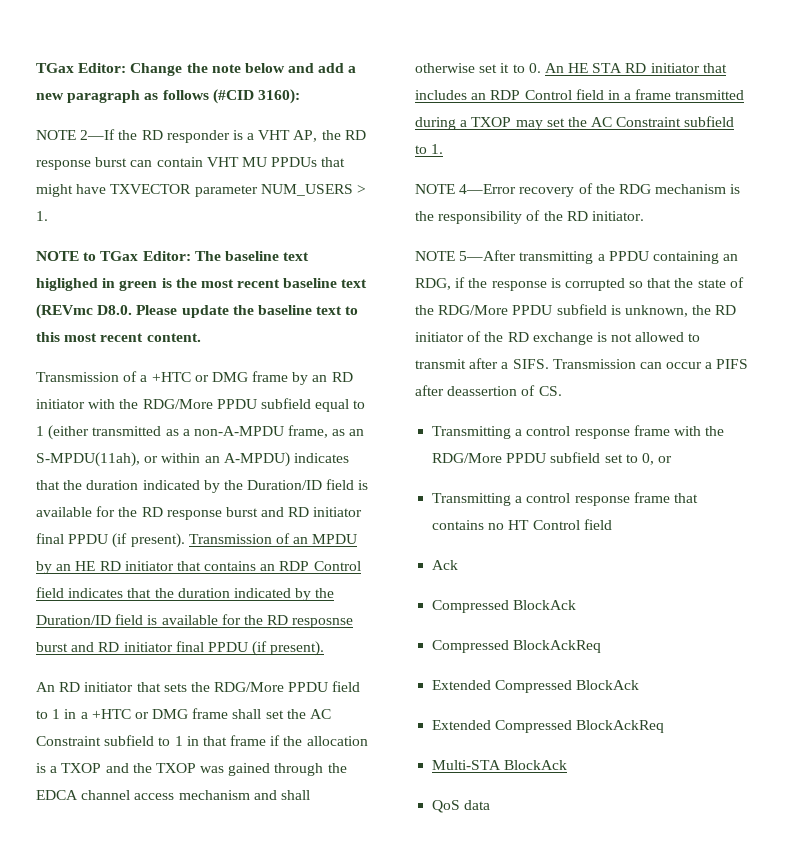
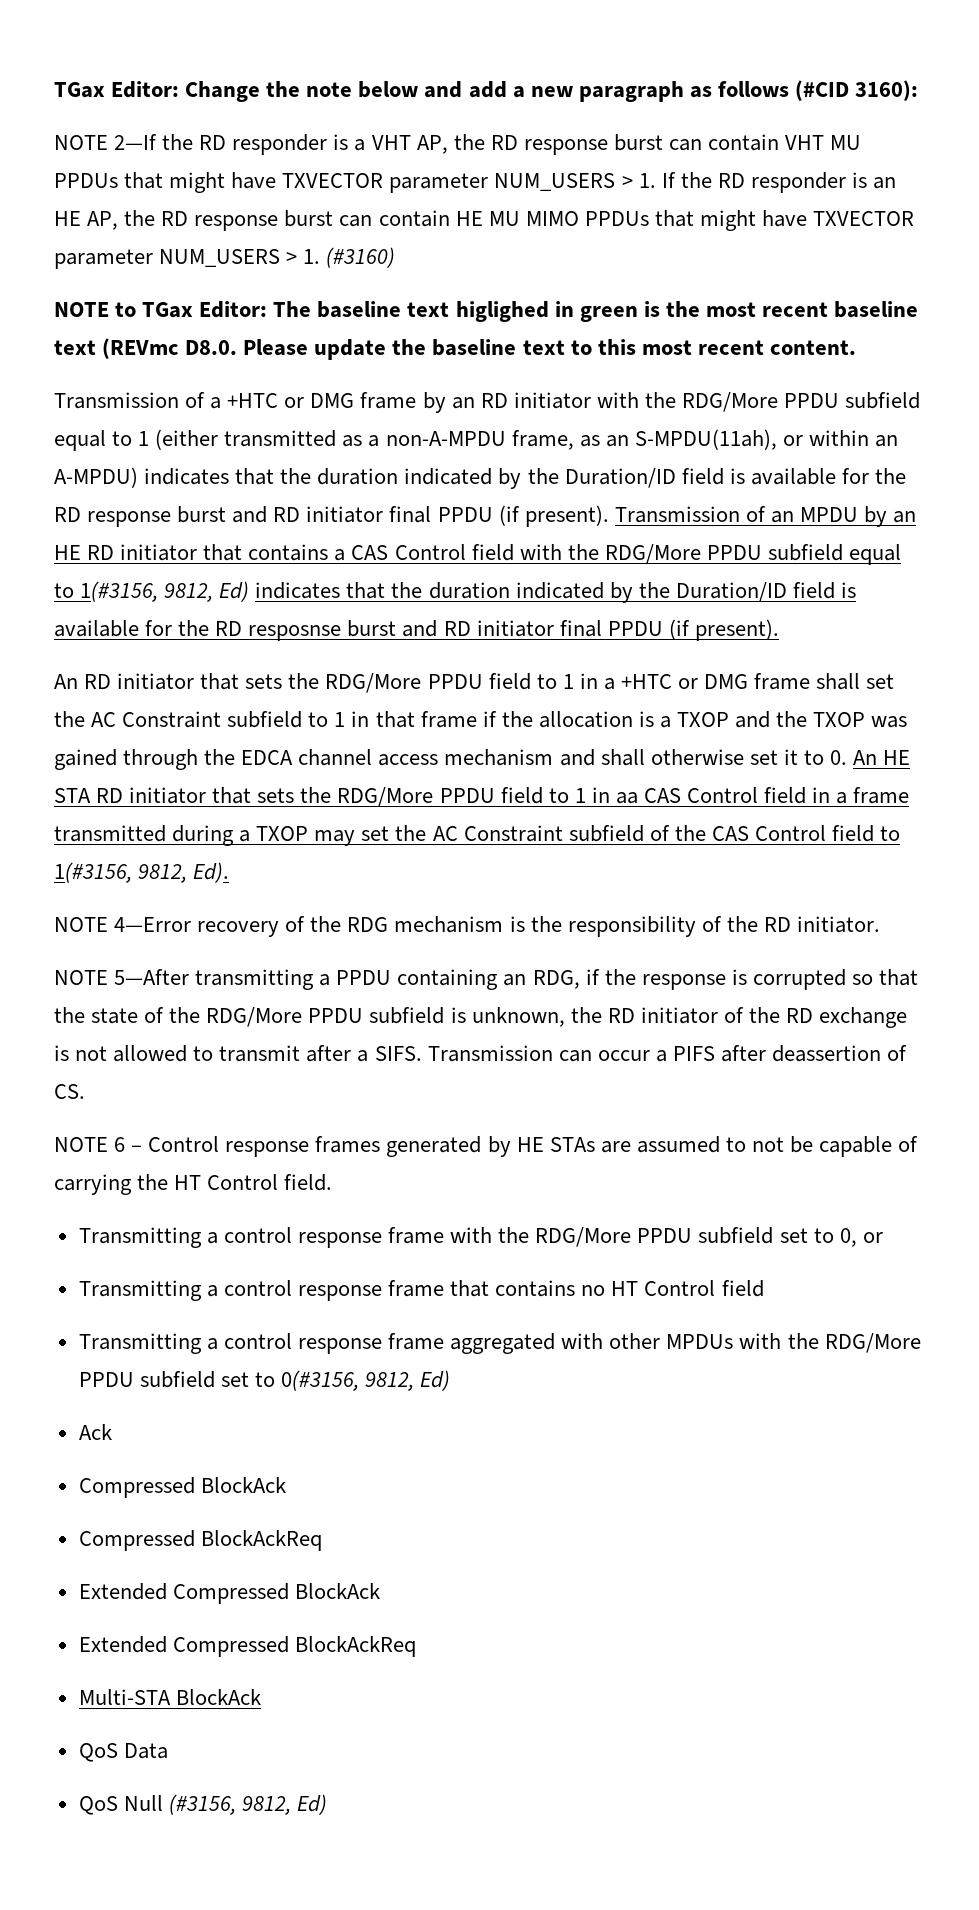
- NOTE 2—If the RD responder is a VHT AP, the RD response burst can contain VHT MU PPDUs that might have TXVECTOR parameter NUM_USERS > 1.
+ NOTE 2—If the RD responder is a VHT AP, the RD response burst can contain VHT MU PPDUs that might have TXVECTOR parameter NUM_USERS > 1. If the RD responder is an HE AP, the RD response burst can contain HE MU MIMO PPDUs that might have TXVECTOR parameter NUM_USERS > 1. (#3160)
- Transmission of an MPDU by an HE RD initiator that contains an RDP Control field indicates that the duration indicated by the Duration/ID field is available for the RD resposnse burst and RD initiator final PPDU (if present).
+ Transmission of an MPDU by an HE RD initiator that contains a CAS Control field with the RDG/More PPDU subfield equal to 1(#3156, 9812, Ed) indicates that the duration indicated by the Duration/ID field is available for the RD resposnse burst and RD initiator final PPDU (if present).
- An RD initiator that sets the RDG/More PPDU field to 1 in a +HTC or DMG frame shall set the AC Constraint subfield to 1 in that frame if the allocation is a TXOP and the TXOP was gained through the EDCA channel access mechanism and shall otherwise set it to 0. An HE STA RD initiator that includes an RDP Control field in a frame transmitted during a TXOP may set the AC Constraint subfield to 1.
+ An RD initiator that sets the RDG/More PPDU field to 1 in a +HTC or DMG frame shall set the AC Constraint subfield to 1 in that frame if the allocation is a TXOP and the TXOP was gained through the EDCA channel access mechanism and shall otherwise set it to 0. An HE STA RD initiator that sets the RDG/More PPDU field to 1 in aa CAS Control field in a frame transmitted during a TXOP may set the AC Constraint subfield of the CAS Control field to 1(#3156, 9812, Ed).
+ NOTE 6 – Control response frames generated by HE STAs are assumed to not be capable of carrying the HT Control field.
+ Transmitting a control response frame aggregated with other MPDUs with the RDG/More PPDU subfield set to 0(#3156, 9812, Ed)
- QoS data
+ QoS Data
+ QoS Null (#3156, 9812, Ed)

